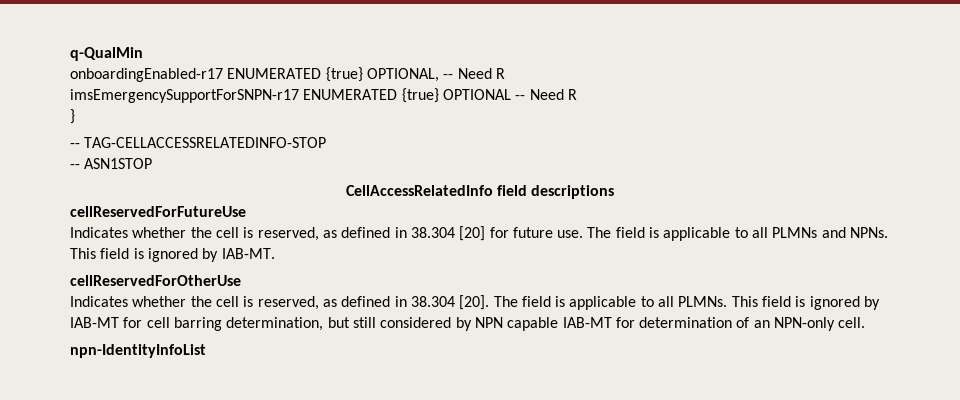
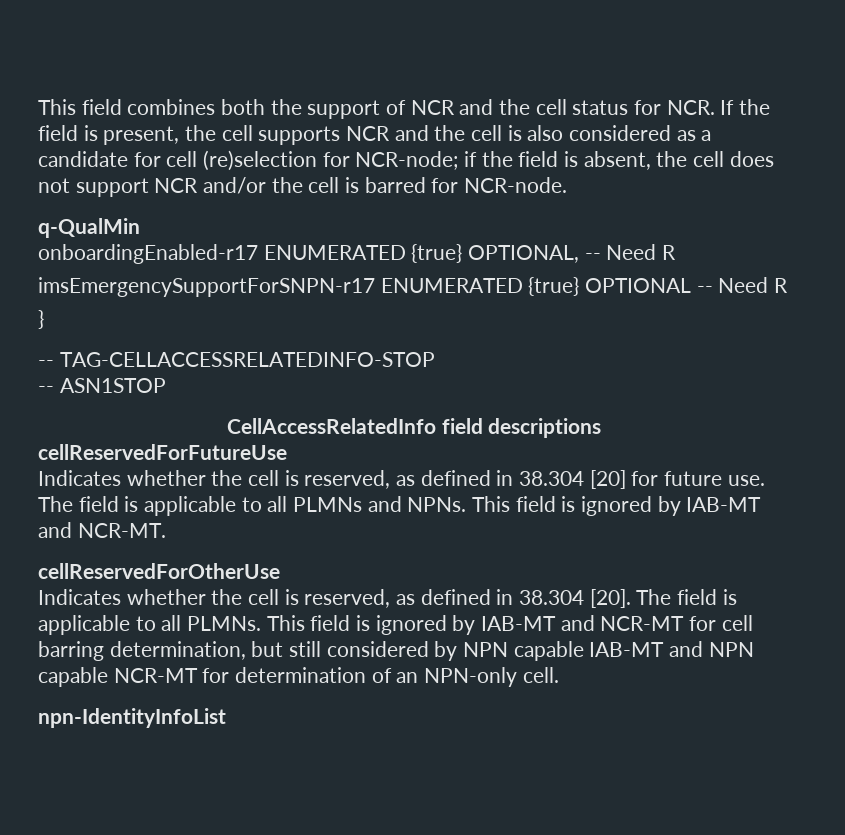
+ This field combines both the support of NCR and the cell status for NCR. If the field is present, the cell supports NCR and the cell is also considered as a candidate for cell (re)selection for NCR-node; if the field is absent, the cell does not support NCR and/or the cell is barred for NCR-node.
- This field is ignored by IAB-MT.
+ This field is ignored by IAB-MT and NCR-MT.
- This field is ignored by IAB-MT for cell barring determination, but still considered by NPN capable IAB-MT for determination of an NPN-only cell.
+ This field is ignored by IAB-MT and NCR-MT for cell barring determination, but still considered by NPN capable IAB-MT and NPN capable NCR-MT for determination of an NPN-only cell.

